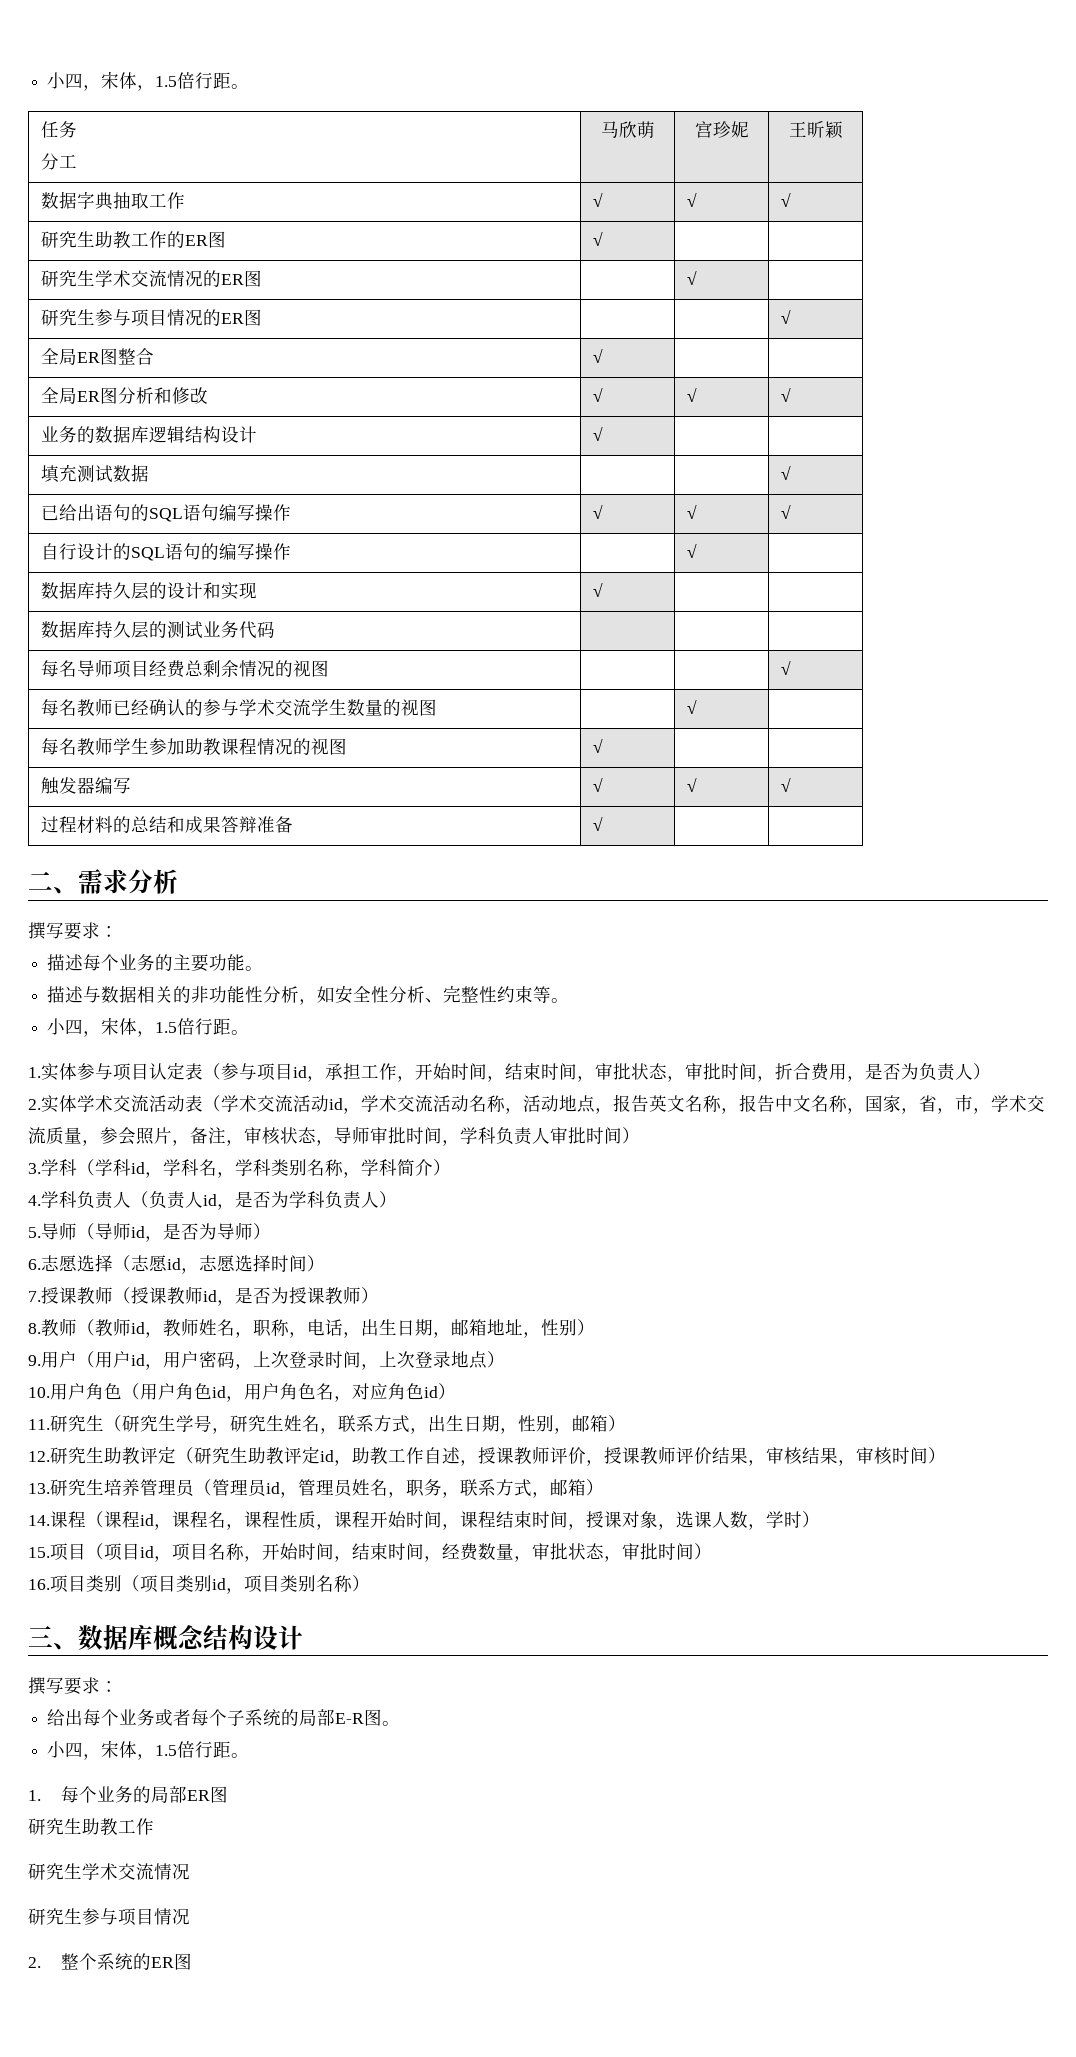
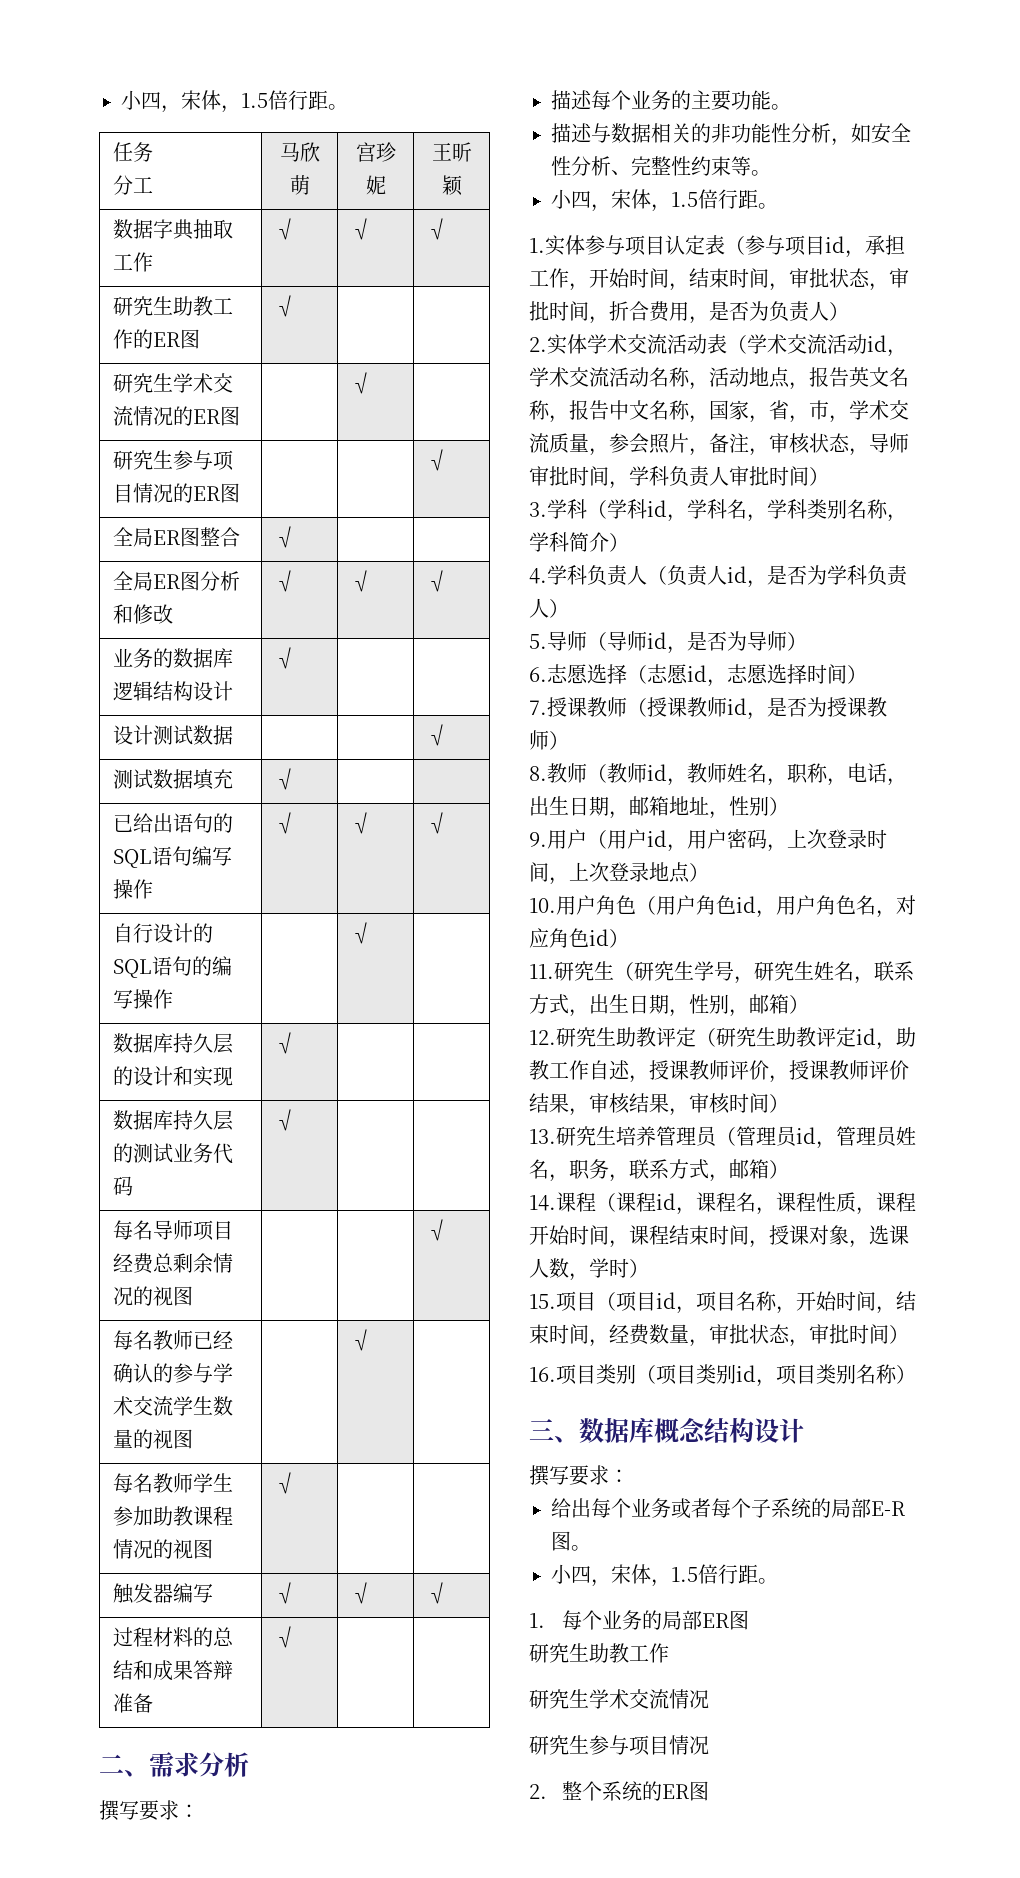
- 填充测试数据 | | | √
+ 设计测试数据 | | | √
+ 测试数据填充 | √ | |
- 数据库持久层的测试业务代码 | | |
+ 数据库持久层的测试业务代码 | √ | |

